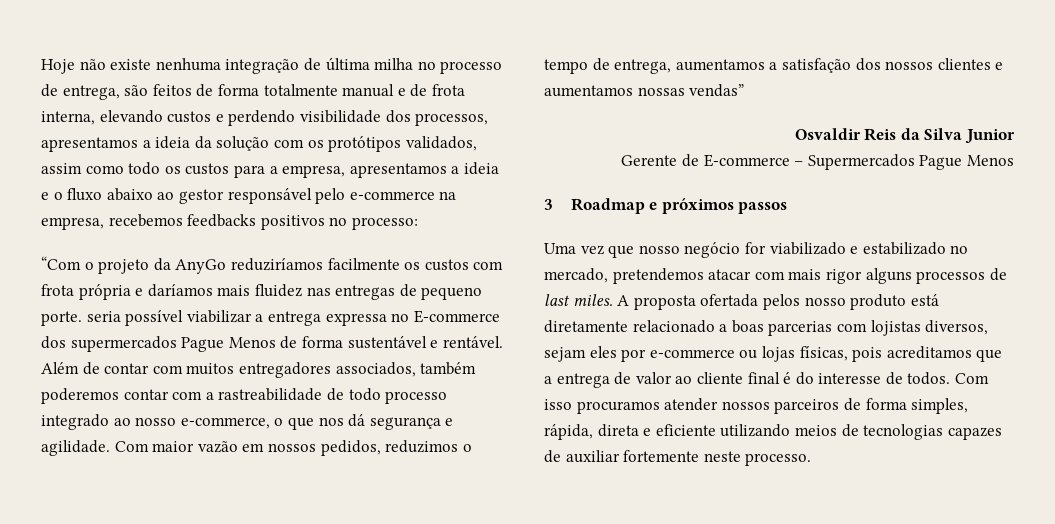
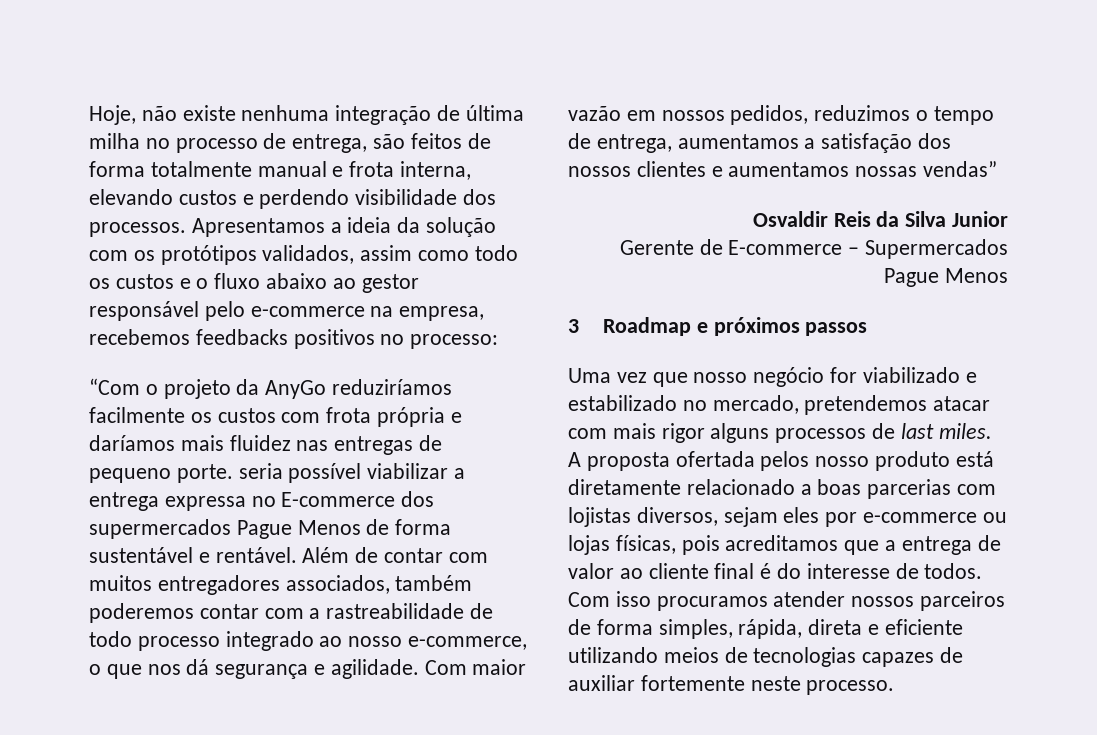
- Hoje não existe nenhuma integração de última milha no processo de entrega, são feitos de forma totalmente manual e de frota interna, elevando custos e perdendo visibilidade dos processos, apresentamos a ideia da solução com os protótipos validados, assim como todo os custos para a empresa, apresentamos a ideia e o fluxo abaixo ao gestor responsável pelo e-commerce na empresa, recebemos feedbacks positivos no processo:
+ Hoje, não existe nenhuma integração de última milha no processo de entrega, são feitos de forma totalmente manual e frota interna, elevando custos e perdendo visibilidade dos processos. Apresentamos a ideia da solução com os protótipos validados, assim como todo os custos e o fluxo abaixo ao gestor responsável pelo e-commerce na empresa, recebemos feedbacks positivos no processo:

